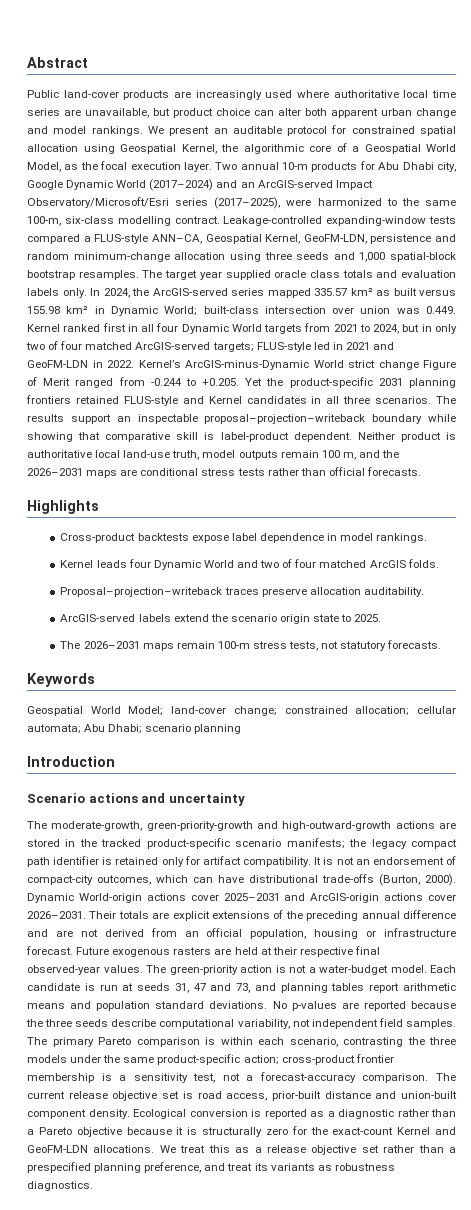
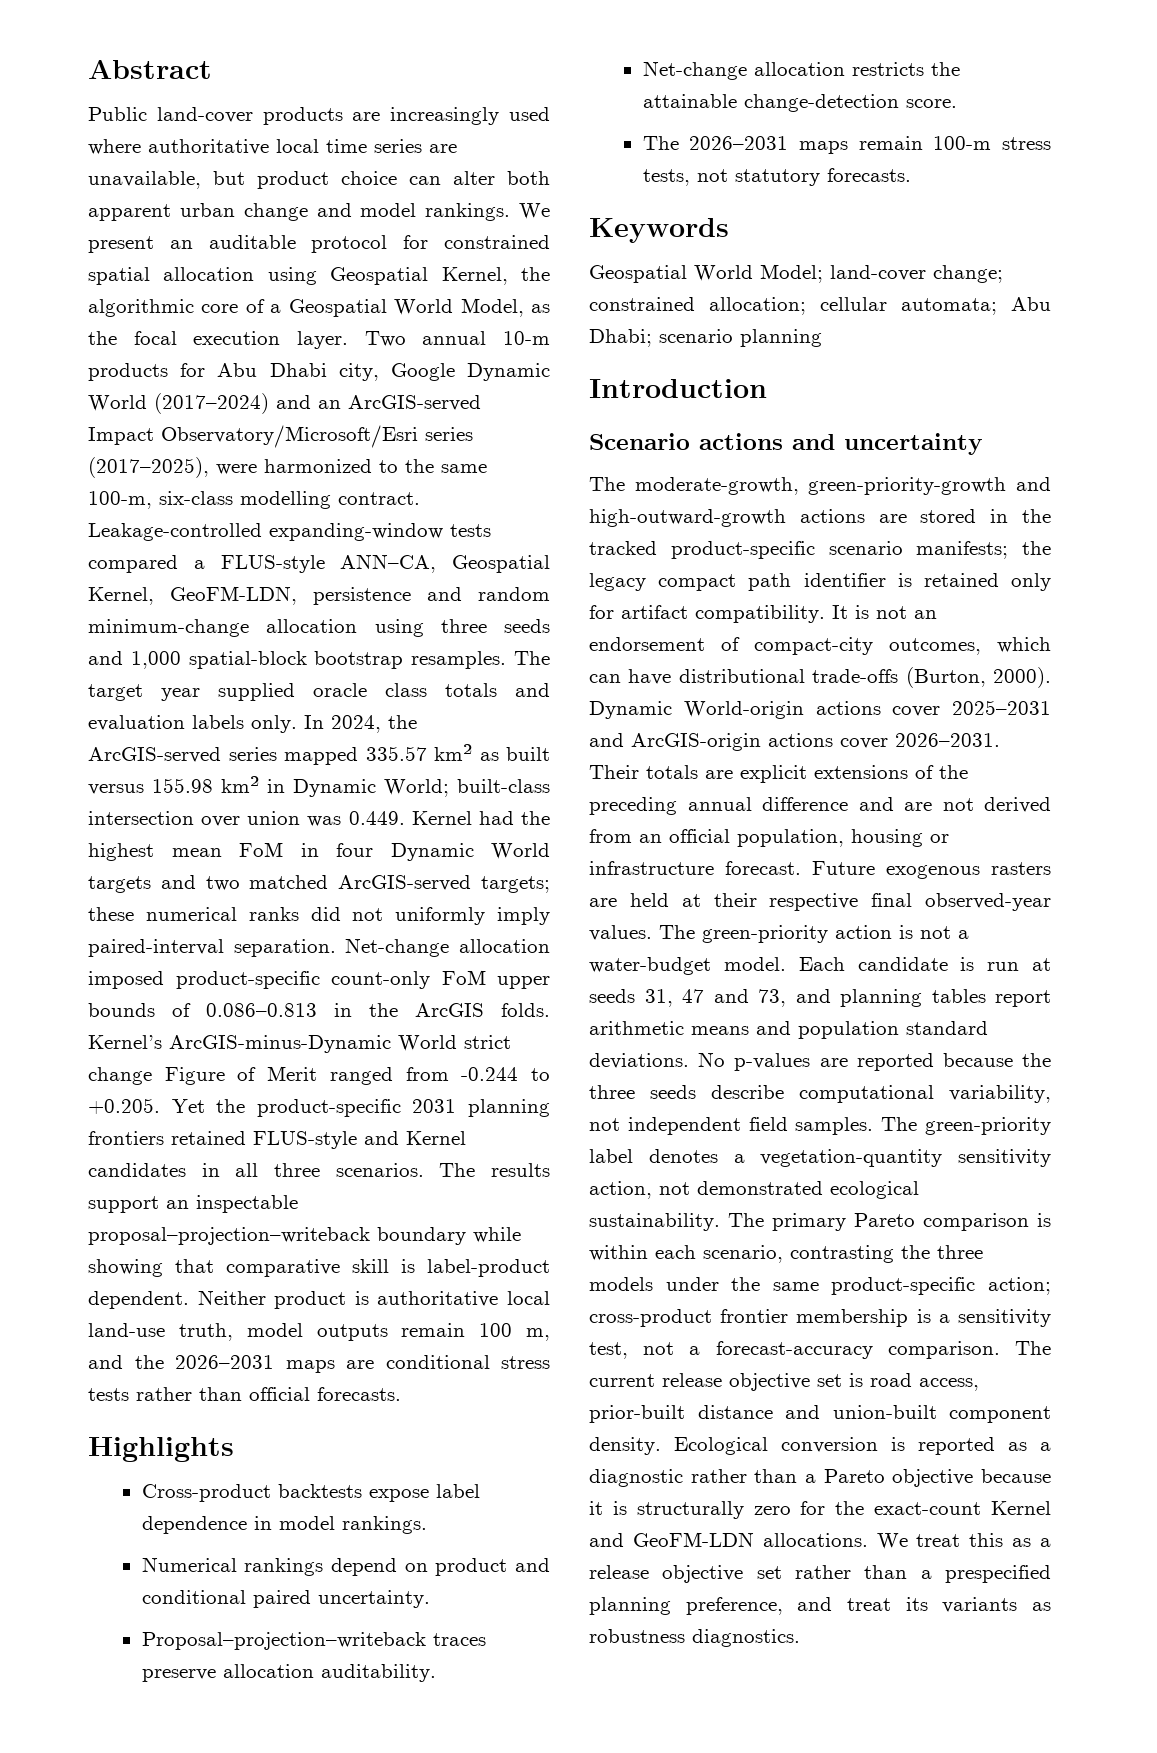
- In 2024, the ArcGIS-served series mapped 335.57 km² as built versus 155.98 km² in Dynamic World; built-class intersection over union was 0.449. Kernel ranked first in all four Dynamic World targets from 2021 to 2024, but in only two of four matched ArcGIS-served targets; FLUS-style led in 2021 and GeoFM-LDN in 2022.
+ In 2024, the ArcGIS-served series mapped 335.57 km² as built versus 155.98 km² in Dynamic World; built-class intersection over union was 0.449. Kernel had the highest mean FoM in four Dynamic World targets and two matched ArcGIS-served targets; these numerical ranks did not uniformly imply paired-interval separation. Net-change allocation imposed product-specific count-only FoM upper bounds of 0.086–0.813 in the ArcGIS folds.
- Kernel leads four Dynamic World and two of four matched ArcGIS folds.
+ Numerical rankings depend on product and conditional paired uncertainty.
- ArcGIS-served labels extend the scenario origin state to 2025.
+ Net-change allocation restricts the attainable change-detection score.
- The primary Pareto comparison is within each scenario, contrasting the three models under the same product-specific action; cross-product frontier membership is a sensitivity test, not a forecast-accuracy comparison.
+ The green-priority label denotes a vegetation-quantity sensitivity action, not demonstrated ecological sustainability. The primary Pareto comparison is within each scenario, contrasting the three models under the same product-specific action; cross-product frontier membership is a sensitivity test, not a forecast-accuracy comparison.

